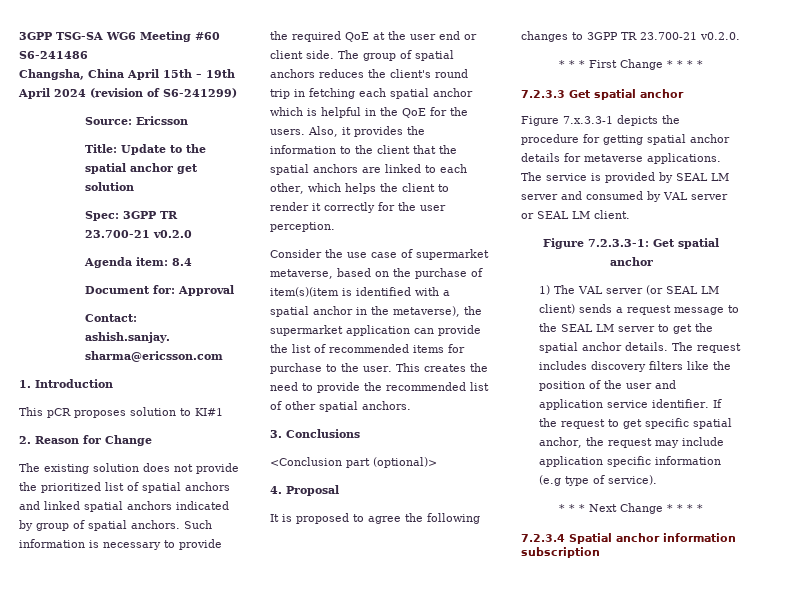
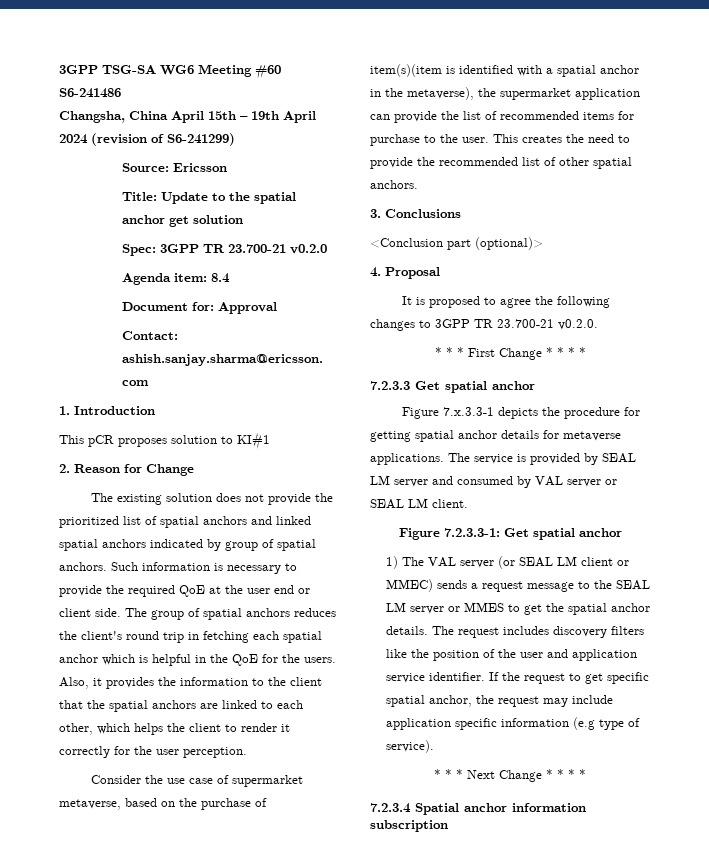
- 1) The VAL server (or SEAL LM client) sends a request message to the SEAL LM server to get the spatial anchor details.
+ 1) The VAL server (or SEAL LM client or MMEC) sends a request message to the SEAL LM server or MMES to get the spatial anchor details.

